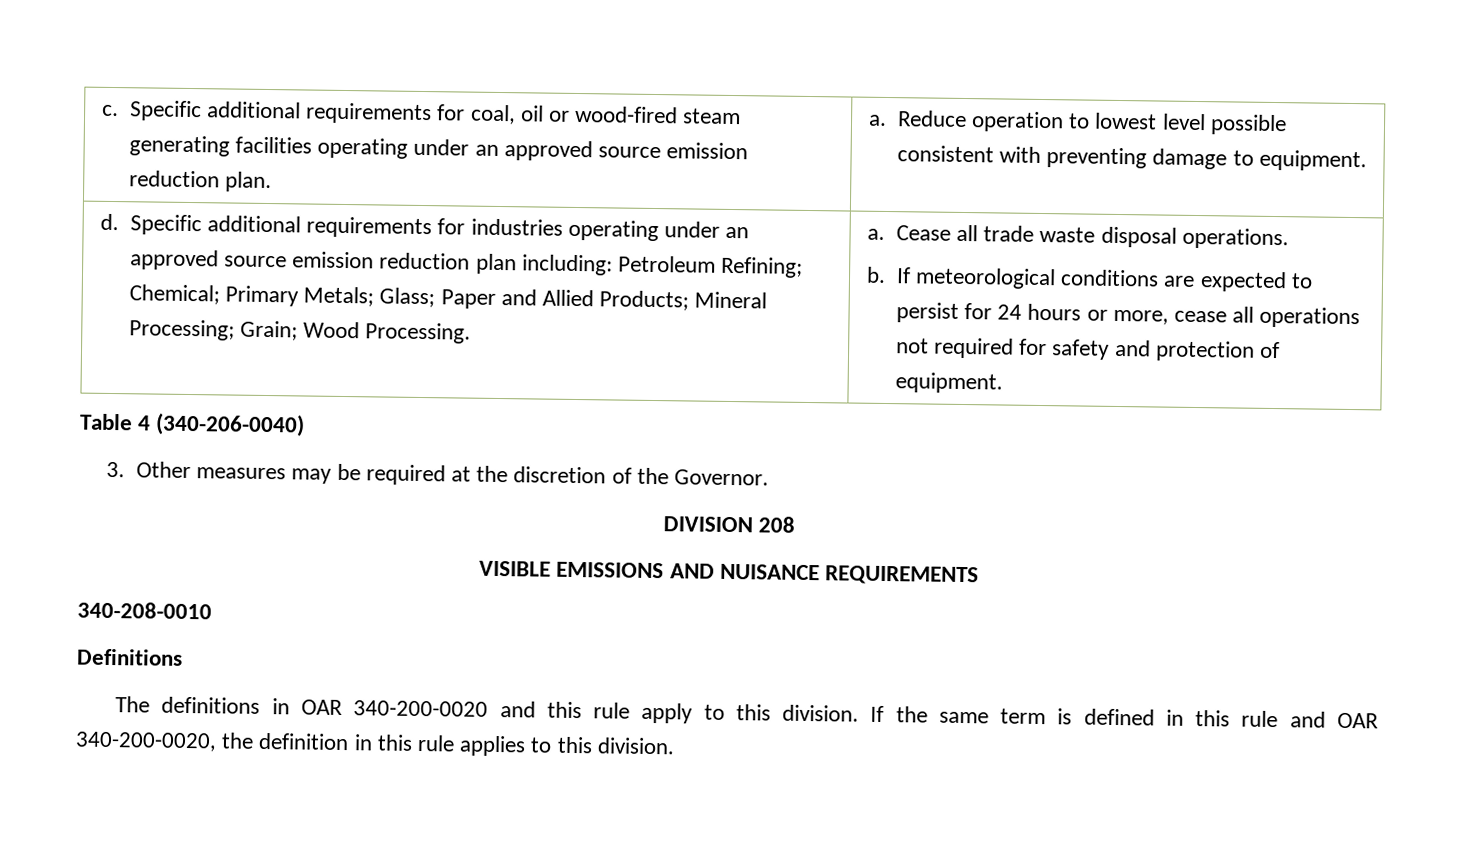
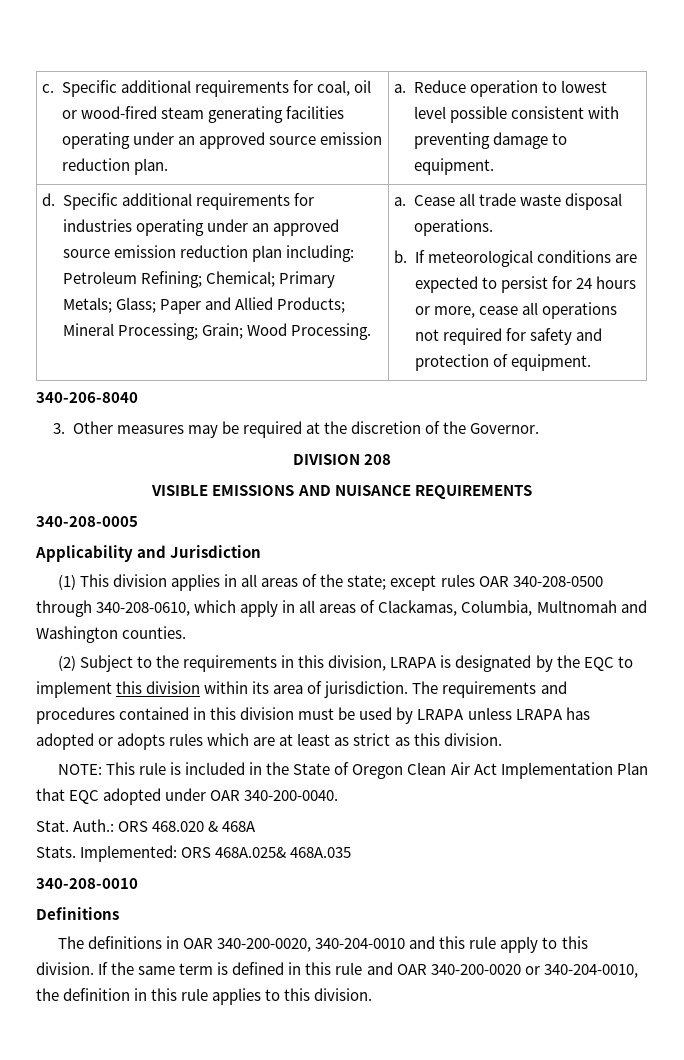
- Table 4 (340-206-0040)
+ 340-206-8040
+ 340-208-0005
+ Applicability and Jurisdiction
+ (1) This division applies in all areas of the state; except rules OAR 340-208-0500 through 340-208-0610, which apply in all areas of Clackamas, Columbia, Multnomah and Washington counties.
+ (2) Subject to the requirements in this division, LRAPA is designated by the EQC to implement this division within its area of jurisdiction. The requirements and procedures contained in this division must be used by LRAPA unless LRAPA has adopted or adopts rules which are at least as strict as this division.
+ NOTE: This rule is included in the State of Oregon Clean Air Act Implementation Plan that EQC adopted under OAR 340-200-0040.
+ Stat. Auth.: ORS 468.020 & 468A
+ Stats. Implemented: ORS 468A.025& 468A.035
- The definitions in OAR 340-200-0020 and this rule apply to this division.
+ The definitions in OAR 340-200-0020, 340-204-0010 and this rule apply to this division.
- If the same term is defined in this rule and OAR 340-200-0020, the definition in this rule applies to this division.
+ If the same term is defined in this rule and OAR 340-200-0020 or 340-204-0010, the definition in this rule applies to this division.

